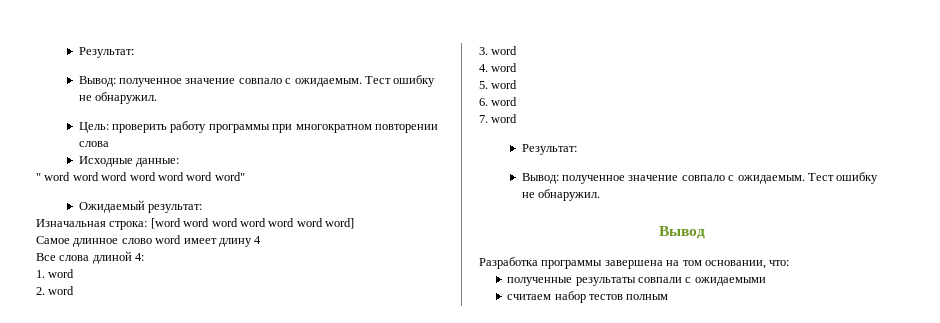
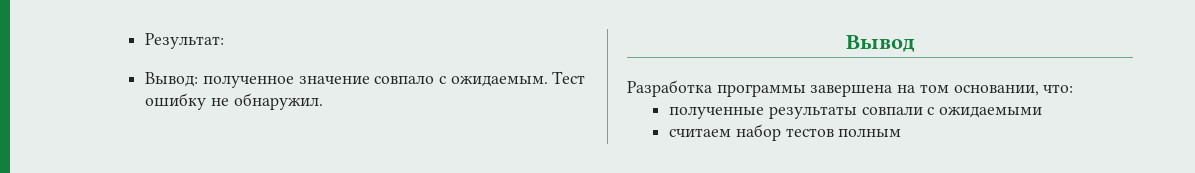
- Цель: проверить работу программы при многократном повторении слова
- Исходные данные:
- " word word word word word word word"
- Ожидаемый результат:
- Изначальная строка: [word word word word word word word]
- Самое длинное слово word имеет длину 4
- Все слова длиной 4:
- 1. word
- 2. word
- 3. word
- 4. word
- 5. word
- 6. word
- 7. word
- Результат:
- Вывод: полученное значение совпало с ожидаемым. Тест ошибку не обнаружил.

